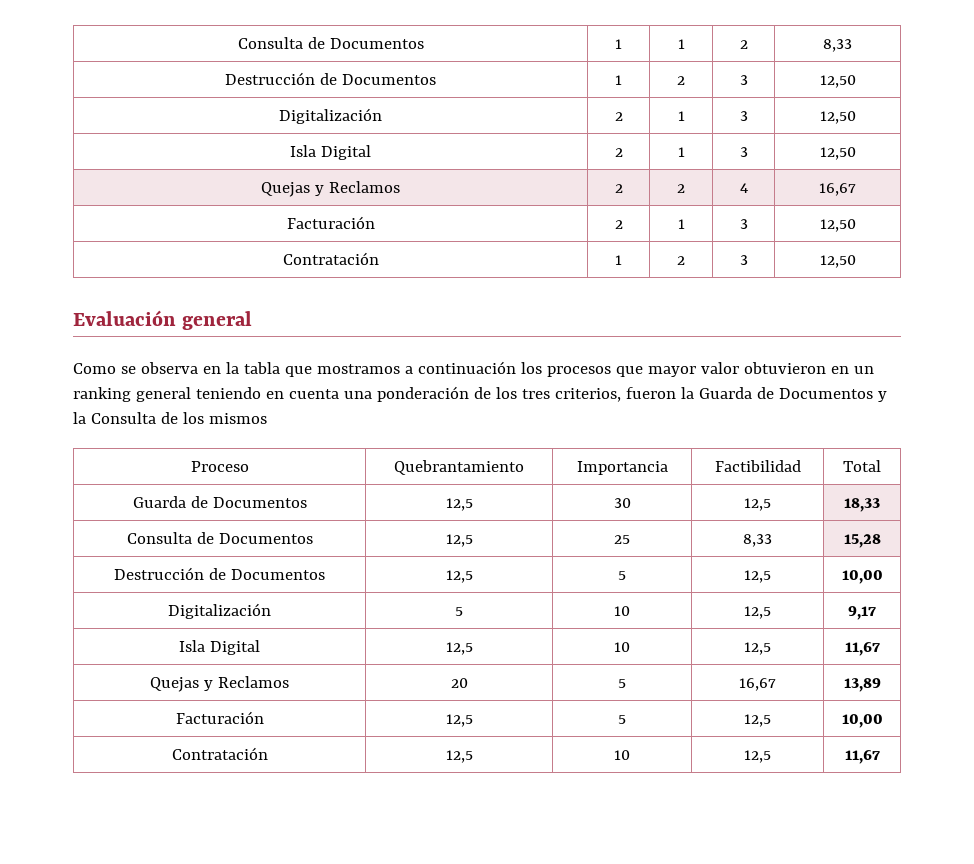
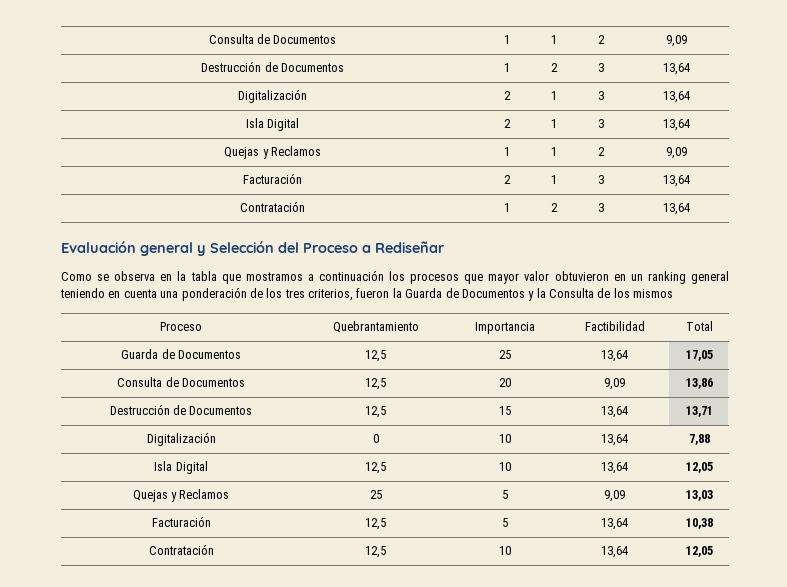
- Consulta de Documentos | 1 | 1 | 2 | 8,33
+ Consulta de Documentos | 1 | 1 | 2 | 9,09
- Destrucción de Documentos | 1 | 2 | 3 | 12,50
+ Destrucción de Documentos | 1 | 2 | 3 | 13,64
- Digitalización | 2 | 1 | 3 | 12,50
+ Digitalización | 2 | 1 | 3 | 13,64
- Isla Digital | 2 | 1 | 3 | 12,50
- Quejas y Reclamos | 2 | 2 | 4 | 16,67
+ Isla Digital | 2 | 1 | 3 | 13,64
+ Quejas y Reclamos | 1 | 1 | 2 | 9,09
- Facturación | 2 | 1 | 3 | 12,50
+ Facturación | 2 | 1 | 3 | 13,64
- Contratación | 1 | 2 | 3 | 12,50
+ Contratación | 1 | 2 | 3 | 13,64
- Evaluación general
+ Evaluación general y Selección del Proceso a Rediseñar
- Guarda de Documentos | 12,5 | 30 | 12,5 | 18,33
+ Guarda de Documentos | 12,5 | 25 | 13,64 | 17,05
- Consulta de Documentos | 12,5 | 25 | 8,33 | 15,28
+ Consulta de Documentos | 12,5 | 20 | 9,09 | 13,86
- Destrucción de Documentos | 12,5 | 5 | 12,5 | 10,00
- Digitalización | 5 | 10 | 12,5 | 9,17
+ Destrucción de Documentos | 12,5 | 15 | 13,64 | 13,71
+ Digitalización | 0 | 10 | 13,64 | 7,88
- Isla Digital | 12,5 | 10 | 12,5 | 11,67
- Quejas y Reclamos | 20 | 5 | 16,67 | 13,89
+ Isla Digital | 12,5 | 10 | 13,64 | 12,05
+ Quejas y Reclamos | 25 | 5 | 9,09 | 13,03
- Facturación | 12,5 | 5 | 12,5 | 10,00
+ Facturación | 12,5 | 5 | 13,64 | 10,38
- Contratación | 12,5 | 10 | 12,5 | 11,67
+ Contratación | 12,5 | 10 | 13,64 | 12,05

